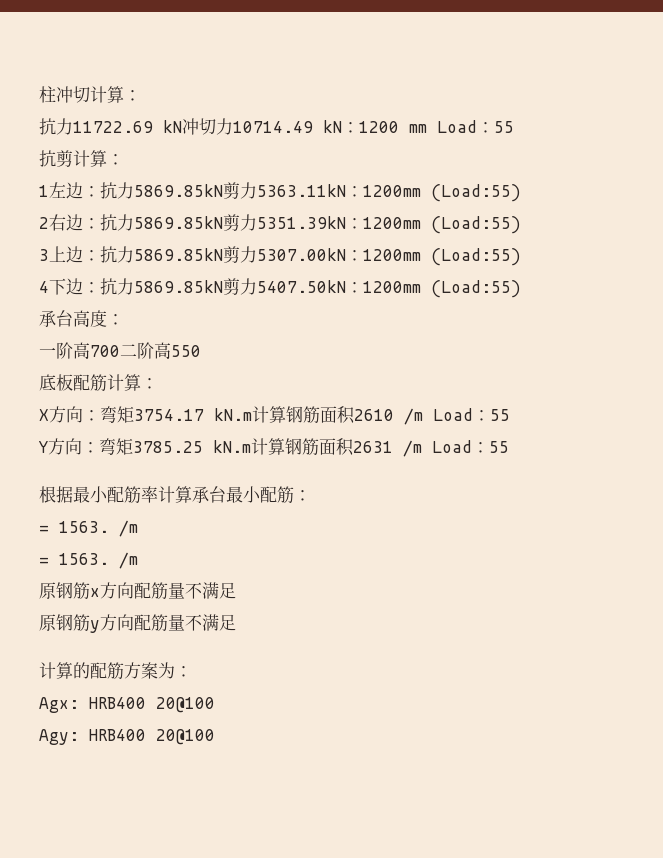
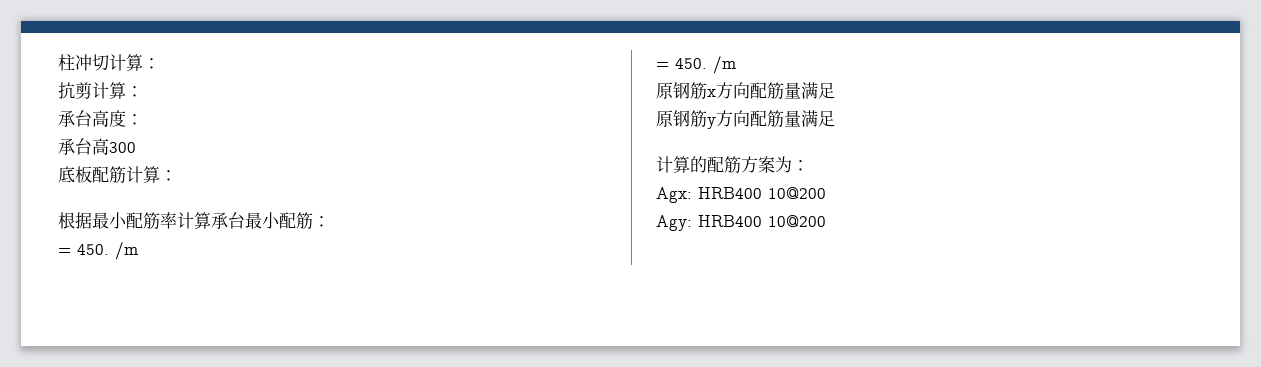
- 抗力11722.69 kN冲切力10714.49 kN：1200 mm Load：55
  抗剪计算：
- 1左边：抗力5869.85kN剪力5363.11kN：1200mm (Load:55)
- 2右边：抗力5869.85kN剪力5351.39kN：1200mm (Load:55)
- 3上边：抗力5869.85kN剪力5307.00kN：1200mm (Load:55)
- 4下边：抗力5869.85kN剪力5407.50kN：1200mm (Load:55)
  承台高度：
- 一阶高700二阶高550
+ 承台高300
  底板配筋计算：
- X方向：弯矩3754.17 kN.m计算钢筋面积2610 /m Load：55
- Y方向：弯矩3785.25 kN.m计算钢筋面积2631 /m Load：55
  根据最小配筋率计算承台最小配筋：
- = 1563. /m
- = 1563. /m
+ = 450. /m
+ = 450. /m
- 原钢筋x方向配筋量不满足
+ 原钢筋x方向配筋量满足
- 原钢筋y方向配筋量不满足
+ 原钢筋y方向配筋量满足
- Agx: HRB400 20@100
+ Agx: HRB400 10@200
- Agy: HRB400 20@100
+ Agy: HRB400 10@200

